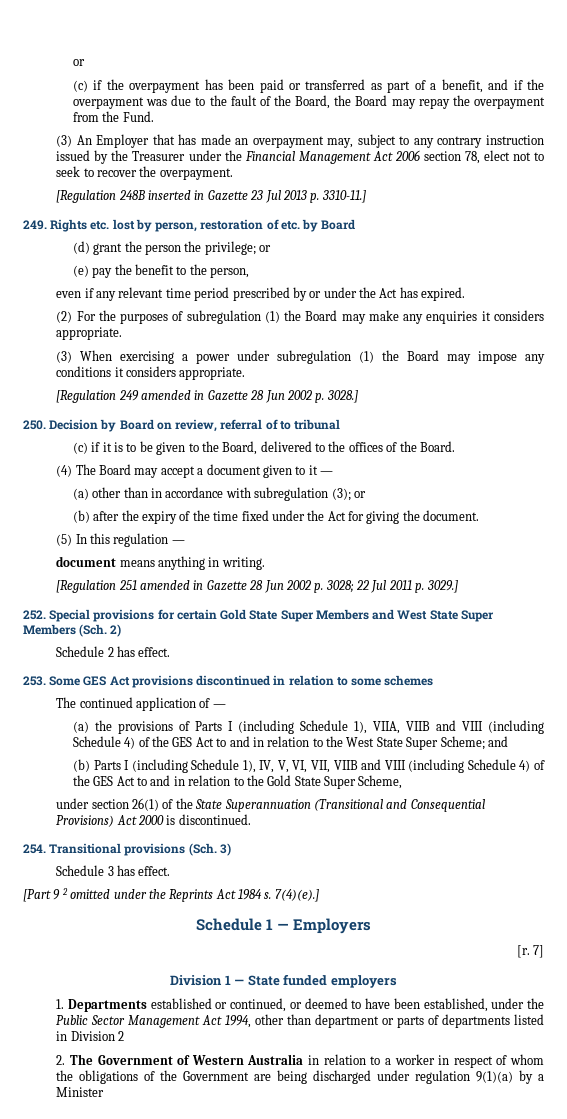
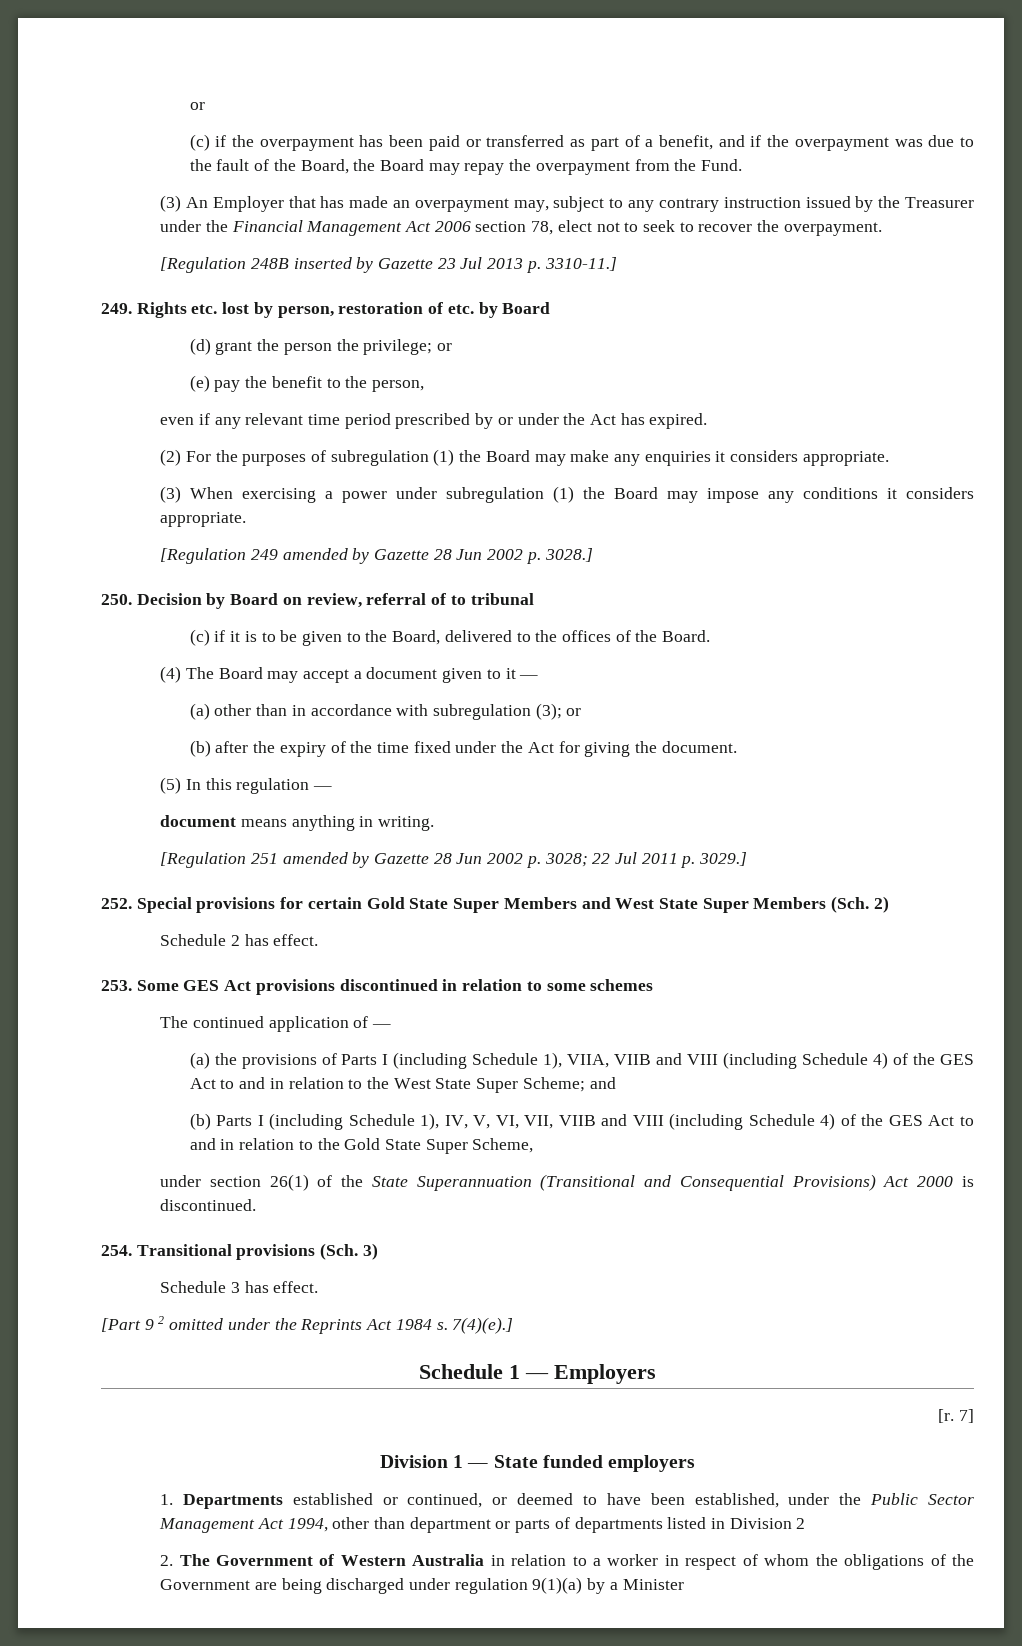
- [Regulation 248B inserted in Gazette 23 Jul 2013 p. 3310-11.]
+ [Regulation 248B inserted by Gazette 23 Jul 2013 p. 3310-11.]
- [Regulation 249 amended in Gazette 28 Jun 2002 p. 3028.]
+ [Regulation 249 amended by Gazette 28 Jun 2002 p. 3028.]
- [Regulation 251 amended in Gazette 28 Jun 2002 p. 3028; 22 Jul 2011 p. 3029.]
+ [Regulation 251 amended by Gazette 28 Jun 2002 p. 3028; 22 Jul 2011 p. 3029.]

